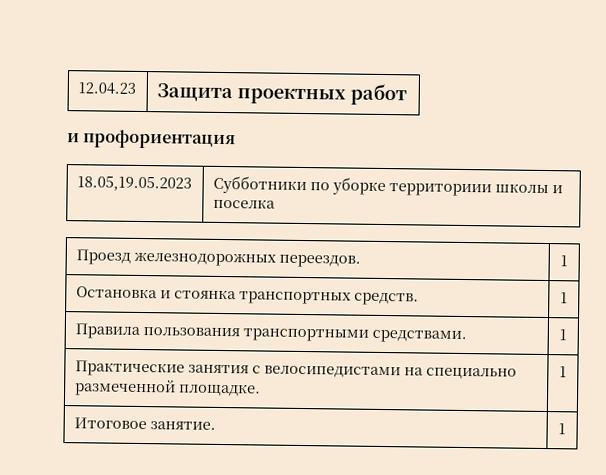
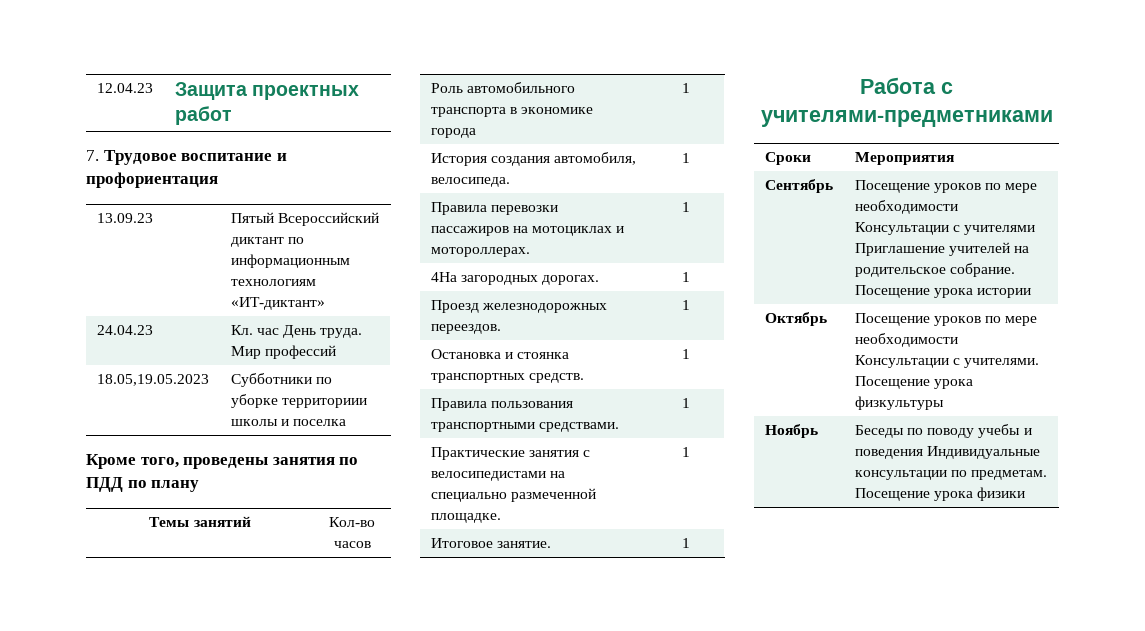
- и профориентация
+ 7. Трудовое воспитание и профориентация
+ 13.09.23 | Пятый Всероссийский диктант по информационным технологиям «ИТ-диктант»
+ 24.04.23 | Кл. час День труда. Мир профессий
+ Кроме того, проведены занятия по ПДД по плану
+ Темы занятий | Кол-во часов
+ Роль автомобильного транспорта в экономике города | 1
+ История создания автомобиля, велосипеда. | 1
+ Правила перевозки пассажиров на мотоциклах и мотороллерах. | 1
+ 4На загородных дорогах. | 1
+ Работа с учителями-предметниками
+ Сроки | Мероприятия
+ Сентябрь | Посещение уроков по мере необходимости Консультации с учителями Приглашение учителей на родительское собрание. Посещение урока истории
+ Октябрь | Посещение уроков по мере необходимости Консультации с учителями. Посещение урока физкультуры
+ Ноябрь | Беседы по поводу учебы и поведения Индивидуальные консультации по предметам. Посещение урока физики

